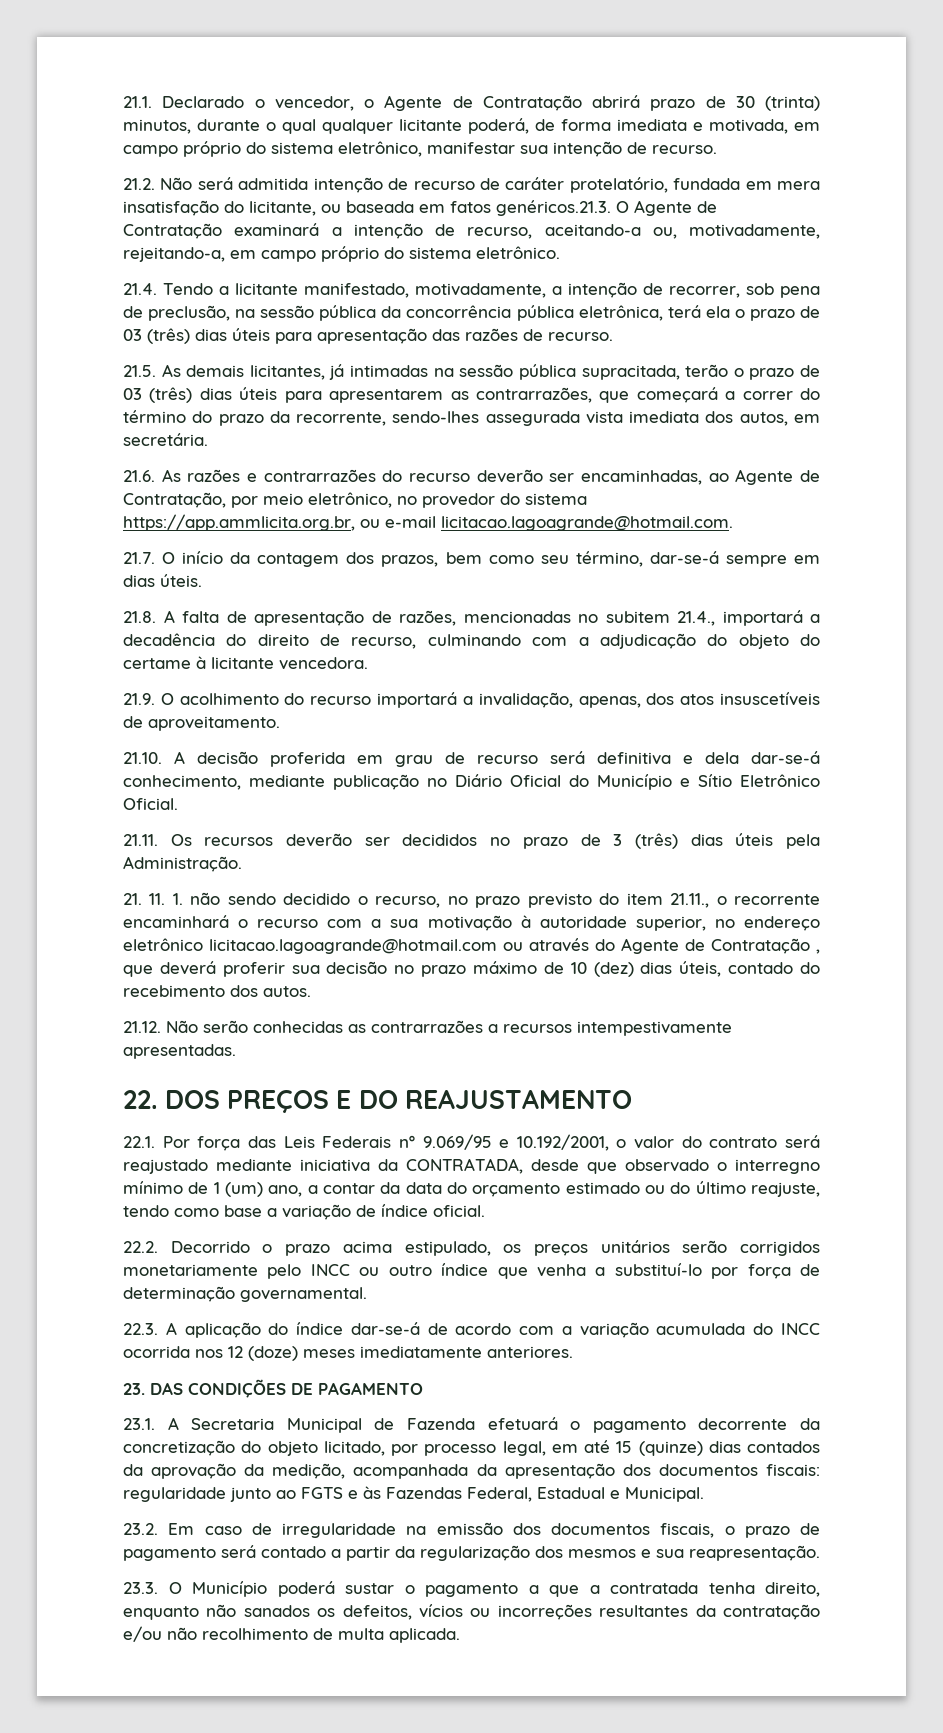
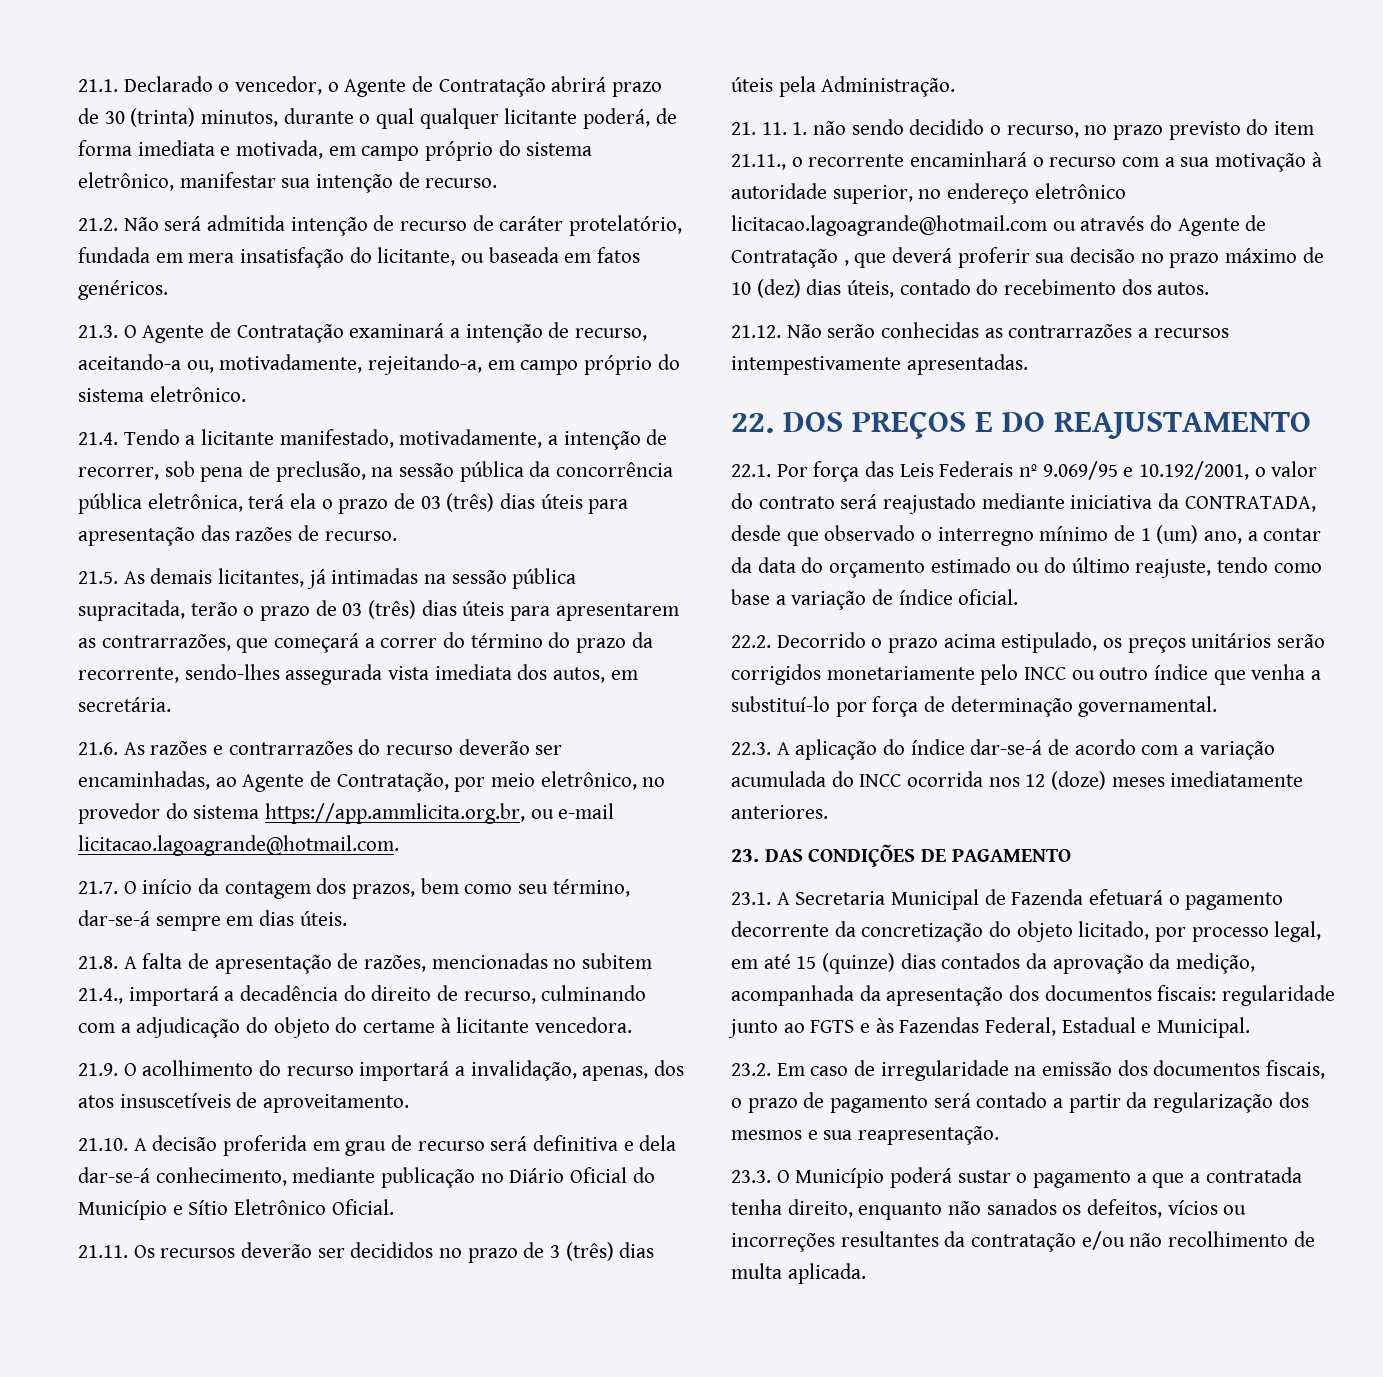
- 21.2. Não será admitida intenção de recurso de caráter protelatório, fundada em mera insatisfação do licitante, ou baseada em fatos genéricos.21.3. O Agente de Contratação examinará a intenção de recurso, aceitando-a ou, motivadamente, rejeitando-a, em campo próprio do sistema eletrônico.
+ 21.2. Não será admitida intenção de recurso de caráter protelatório, fundada em mera insatisfação do licitante, ou baseada em fatos genéricos.
+ 21.3. O Agente de Contratação examinará a intenção de recurso, aceitando-a ou, motivadamente, rejeitando-a, em campo próprio do sistema eletrônico.

